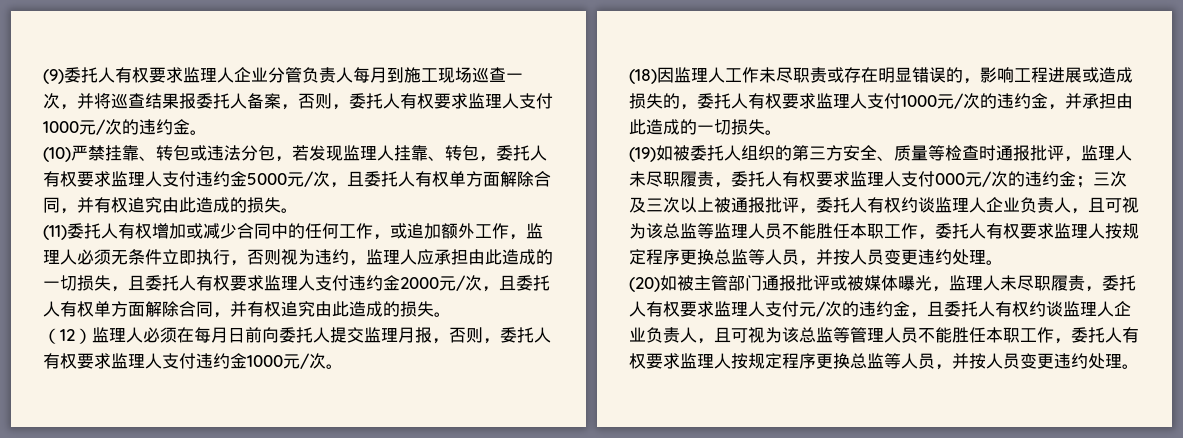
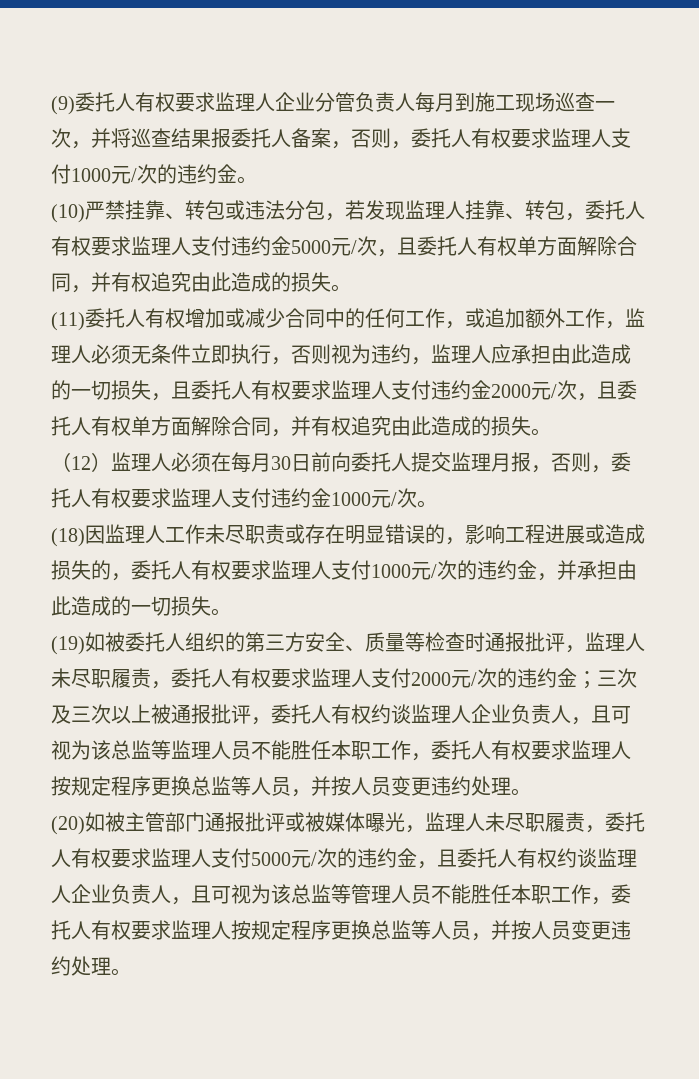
- （12）监理人必须在每月日前向委托人提交监理月报，否则，委托人有权要求监理人支付违约金1000元/次。
+ （12）监理人必须在每月30日前向委托人提交监理月报，否则，委托人有权要求监理人支付违约金1000元/次。
- (19)如被委托人组织的第三方安全、质量等检查时通报批评，监理人未尽职履责，委托人有权要求监理人支付000元/次的违约金；
+ (19)如被委托人组织的第三方安全、质量等检查时通报批评，监理人未尽职履责，委托人有权要求监理人支付2000元/次的违约金；
- (20)如被主管部门通报批评或被媒体曝光，监理人未尽职履责，委托人有权要求监理人支付元/次的违约金，且委托人有权约谈监理人企业负责人，且可视为该总监等管理人员不能胜任本职工作，委托人有权要求监理人按规定程序更换总监等人员，并按人员变更违约处理。
+ (20)如被主管部门通报批评或被媒体曝光，监理人未尽职履责，委托人有权要求监理人支付5000元/次的违约金，且委托人有权约谈监理人企业负责人，且可视为该总监等管理人员不能胜任本职工作，委托人有权要求监理人按规定程序更换总监等人员，并按人员变更违约处理。

